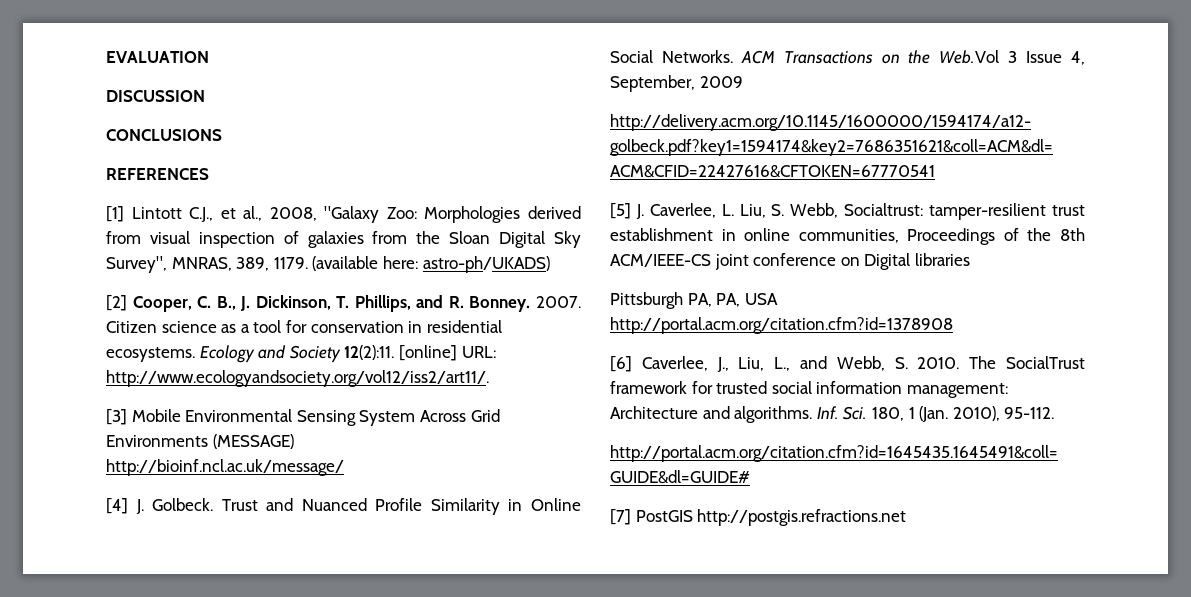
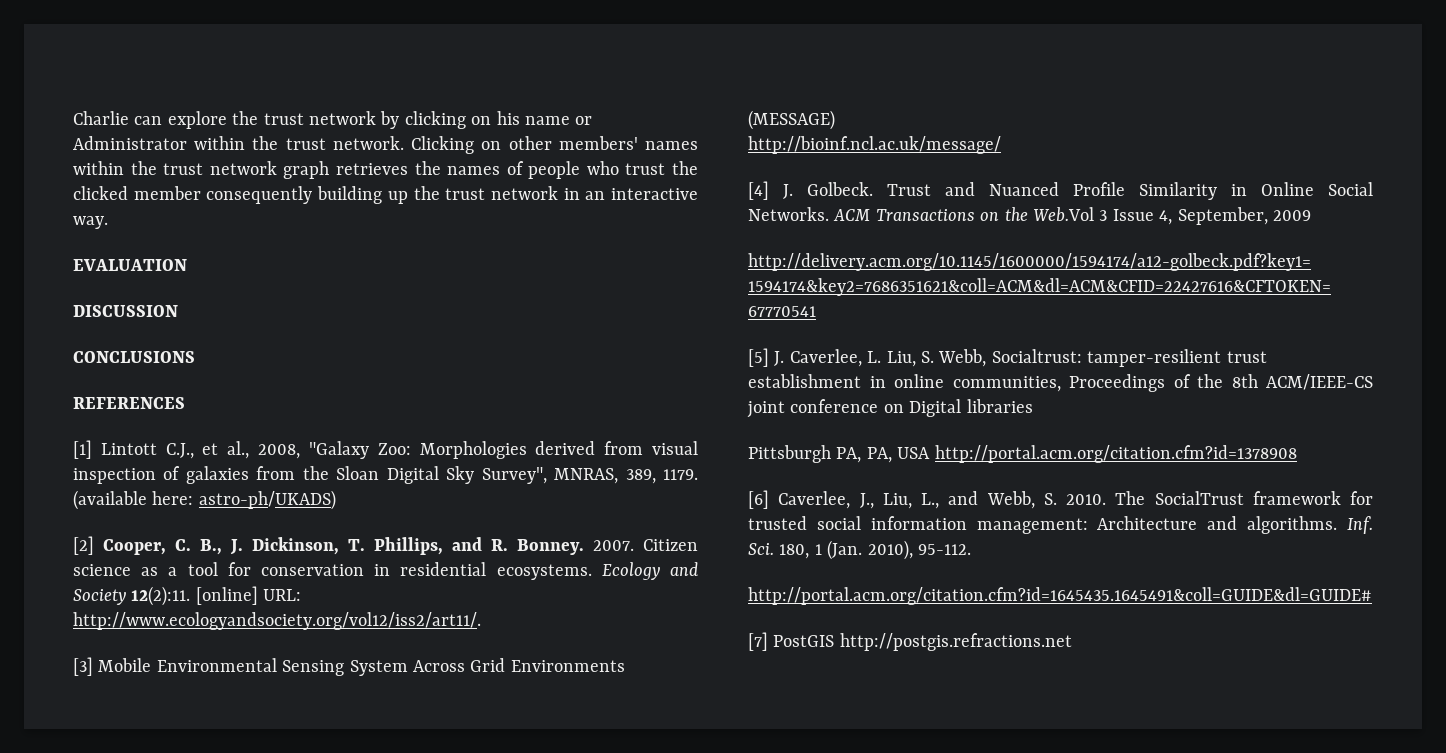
+ Charlie can explore the trust network by clicking on his name or Administrator within the trust network. Clicking on other members' names within the trust network graph retrieves the names of people who trust the clicked member consequently building up the trust network in an interactive way.

